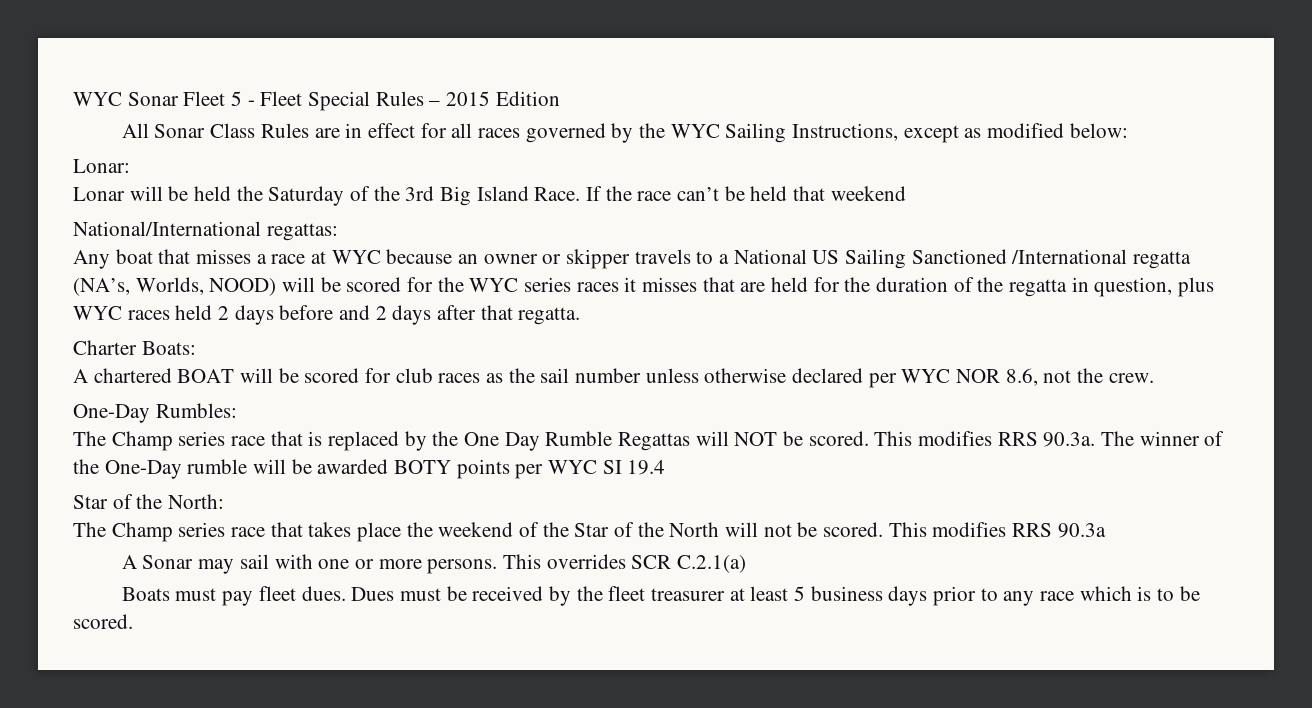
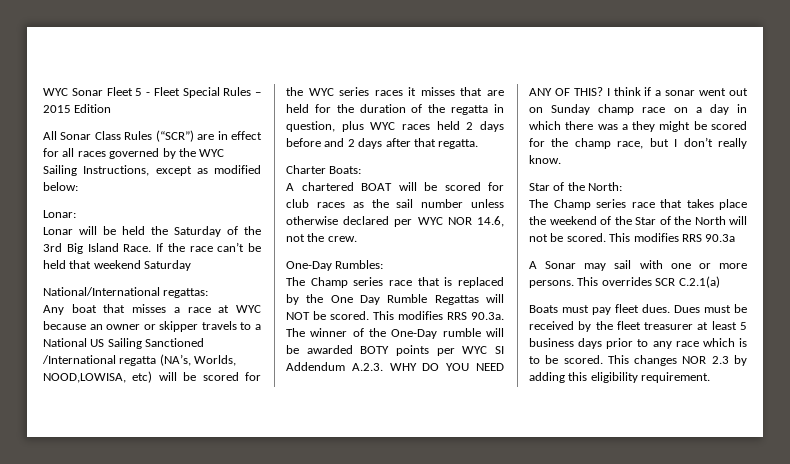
- All Sonar Class Rules are in effect for all races governed by the WYC Sailing Instructions, except as modified below:
+ All Sonar Class Rules (“SCR”) are in effect for all races governed by the WYC Sailing Instructions, except as modified below:
- If the race can’t be held that weekend
+ If the race can’t be held that weekend Saturday
- Any boat that misses a race at WYC because an owner or skipper travels to a National US Sailing Sanctioned /International regatta (NA’s, Worlds, NOOD) will be scored for the WYC series races it misses that are held for the duration of the regatta in question, plus WYC races held 2 days before and 2 days after that regatta.
+ Any boat that misses a race at WYC because an owner or skipper travels to a National US Sailing Sanctioned /International regatta (NA’s, Worlds, NOOD,LOWISA, etc) will be scored for the WYC series races it misses that are held for the duration of the regatta in question, plus WYC races held 2 days before and 2 days after that regatta.
- A chartered BOAT will be scored for club races as the sail number unless otherwise declared per WYC NOR 8.6, not the crew.
+ A chartered BOAT will be scored for club races as the sail number unless otherwise declared per WYC NOR 14.6, not the crew.
- This modifies RRS 90.3a. The winner of the One-Day rumble will be awarded BOTY points per WYC SI 19.4
+ This modifies RRS 90.3a. The winner of the One-Day rumble will be awarded BOTY points per WYC SI Addendum A.2.3. WHY DO YOU NEED ANY OF THIS? I think if a sonar went out on Sunday champ race on a day in which there was a they might be scored for the champ race, but I don’t really know.
+ This changes NOR 2.3 by adding this eligibility requirement.

